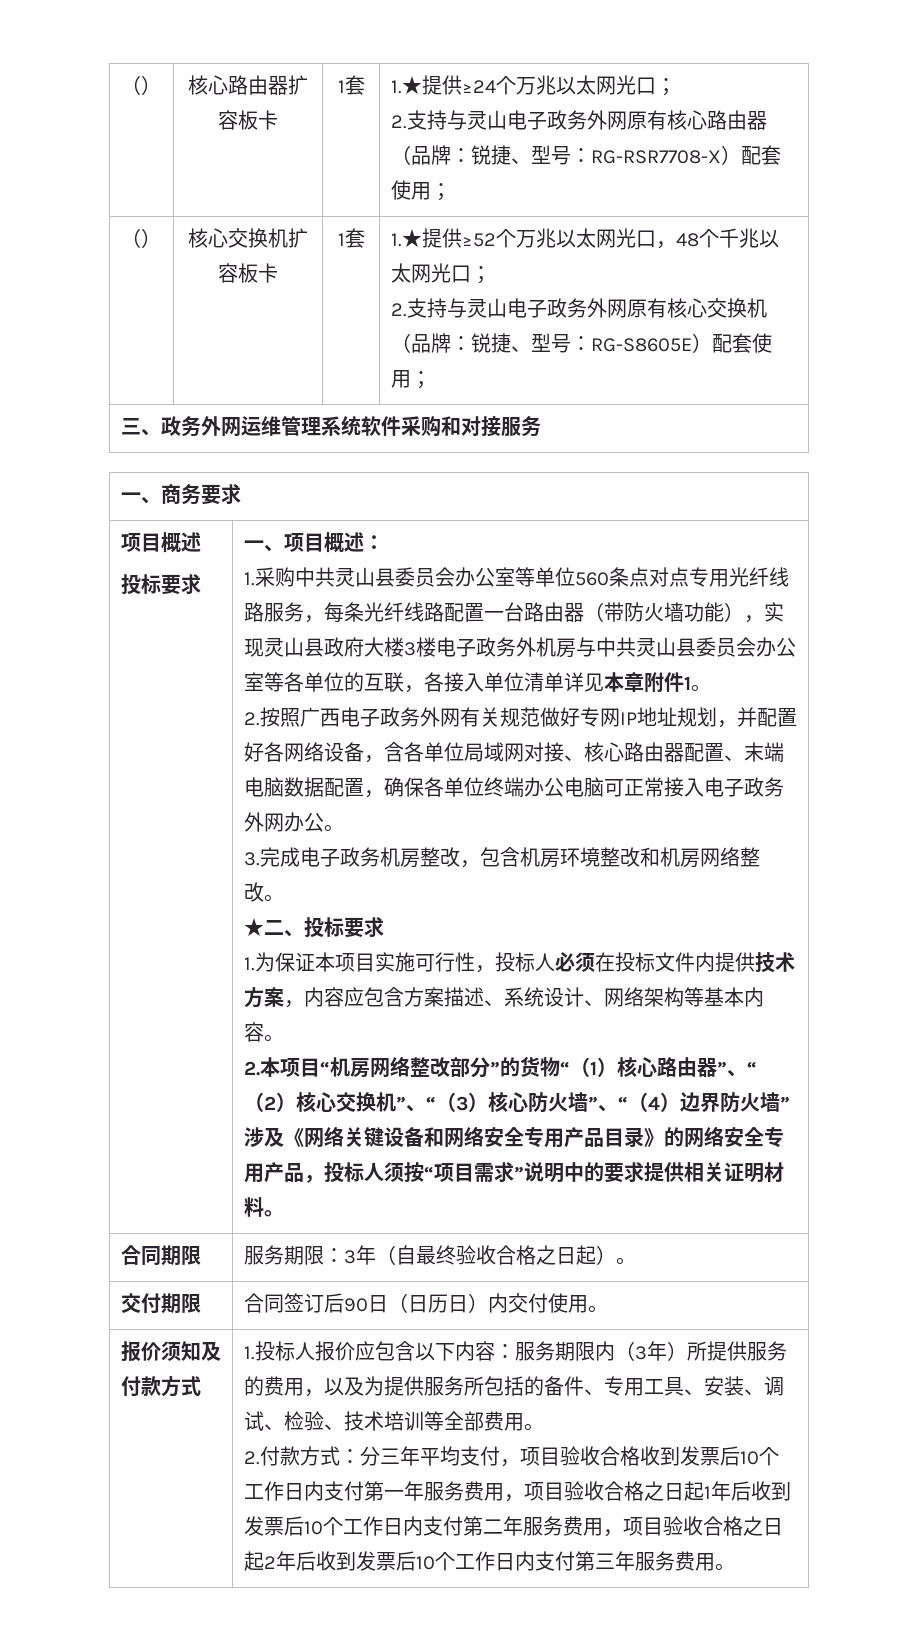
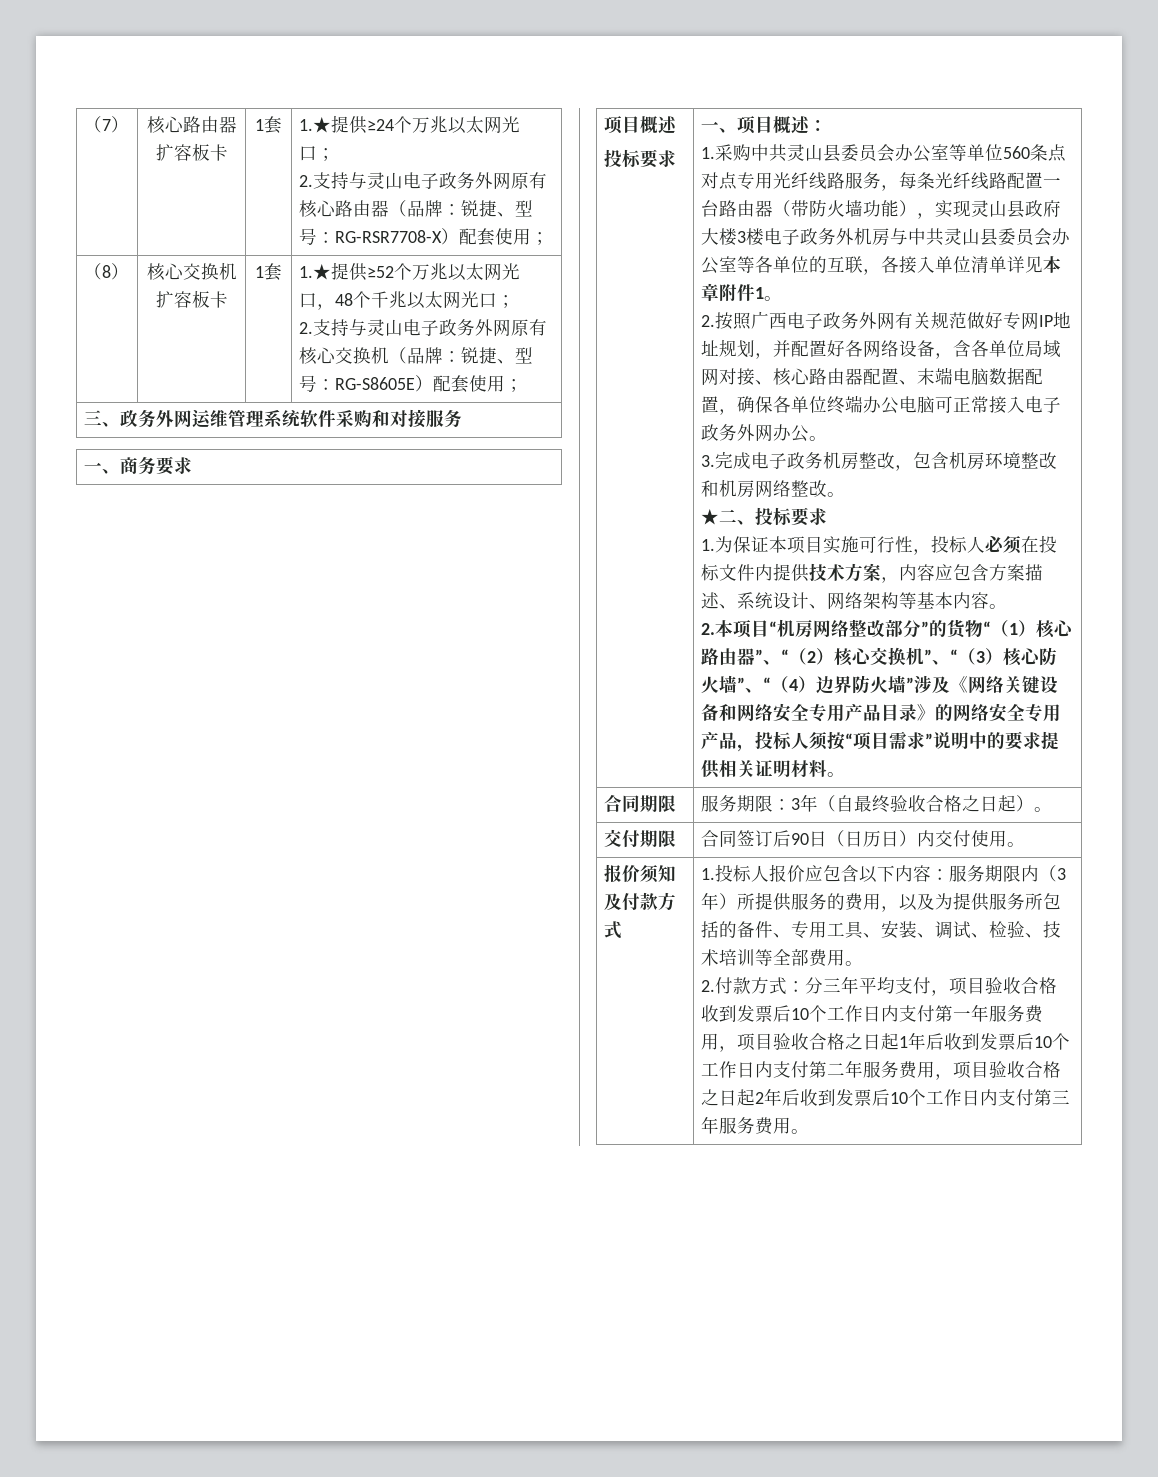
- （） | 核心路由器扩容板卡 | 1套 | 1.★提供≥24个万兆以太网光口；
+ （7） | 核心路由器扩容板卡 | 1套 | 1.★提供≥24个万兆以太网光口；
- （） | 核心交换机扩容板卡 | 1套 | 1.★提供≥52个万兆以太网光口，48个千兆以太网光口；
+ （8） | 核心交换机扩容板卡 | 1套 | 1.★提供≥52个万兆以太网光口，48个千兆以太网光口；

